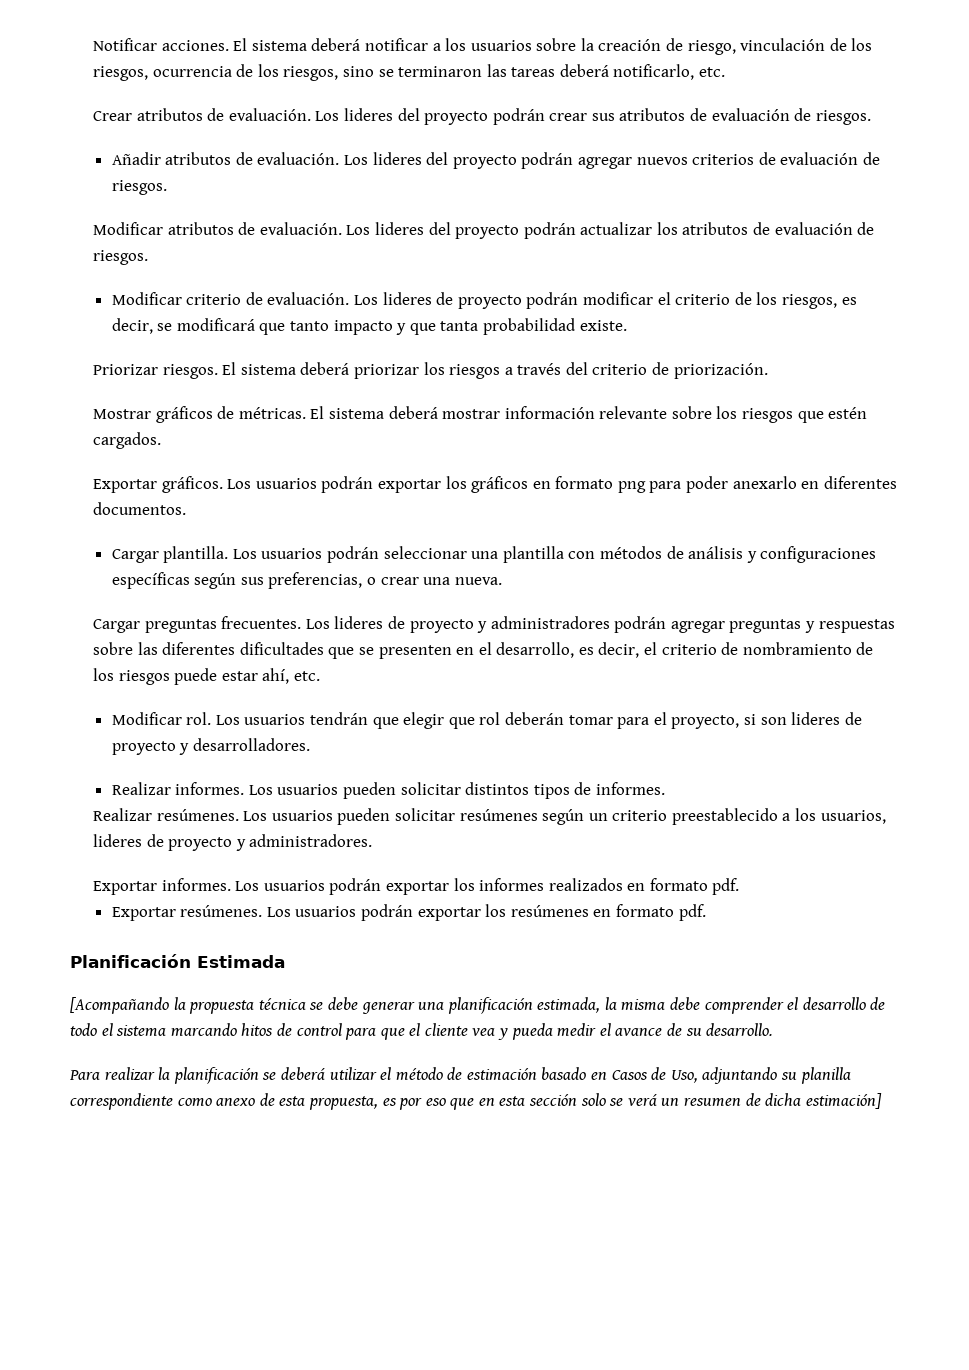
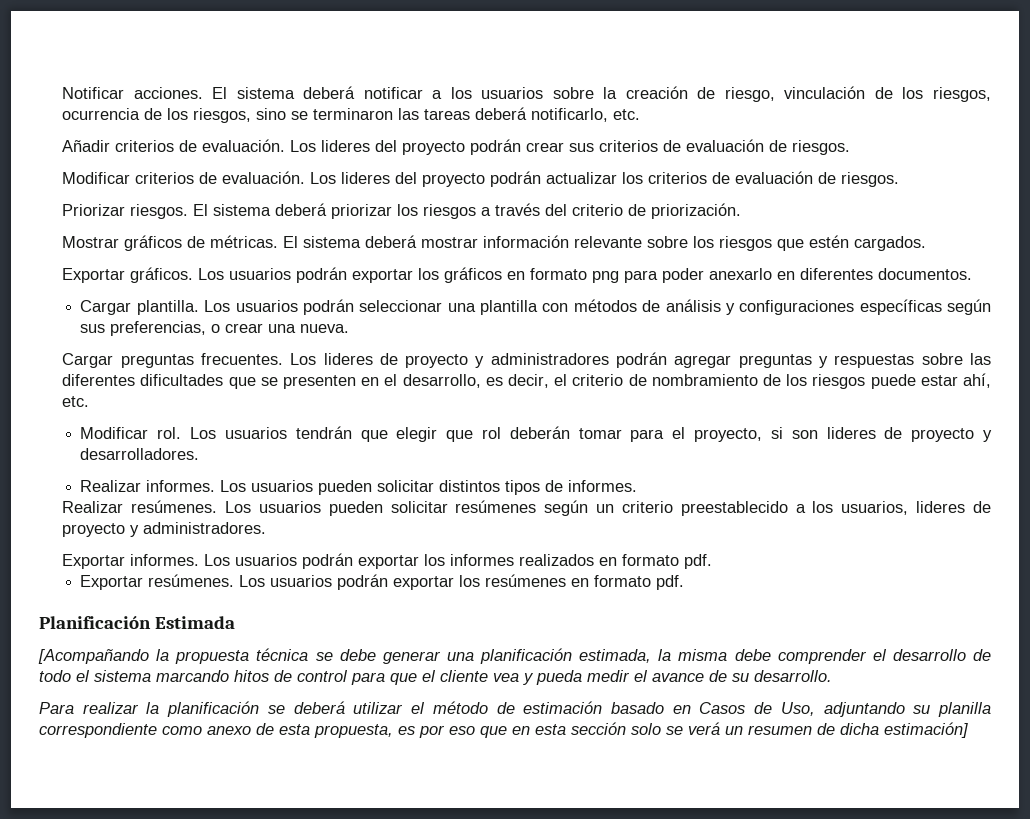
- Crear atributos de evaluación.
+ Añadir criterios de evaluación.
- Los lideres del proyecto podrán crear sus atributos de evaluación de riesgos.
- Añadir atributos de evaluación. Los lideres del proyecto podrán agregar nuevos criterios de evaluación de riesgos.
+ Los lideres del proyecto podrán crear sus criterios de evaluación de riesgos.
- Modificar atributos de evaluación.
+ Modificar criterios de evaluación.
- Los lideres del proyecto podrán actualizar los atributos de evaluación de riesgos.
- Modificar criterio de evaluación. Los lideres de proyecto podrán modificar el criterio de los riesgos, es decir, se modificará que tanto impacto y que tanta probabilidad existe.
+ Los lideres del proyecto podrán actualizar los criterios de evaluación de riesgos.

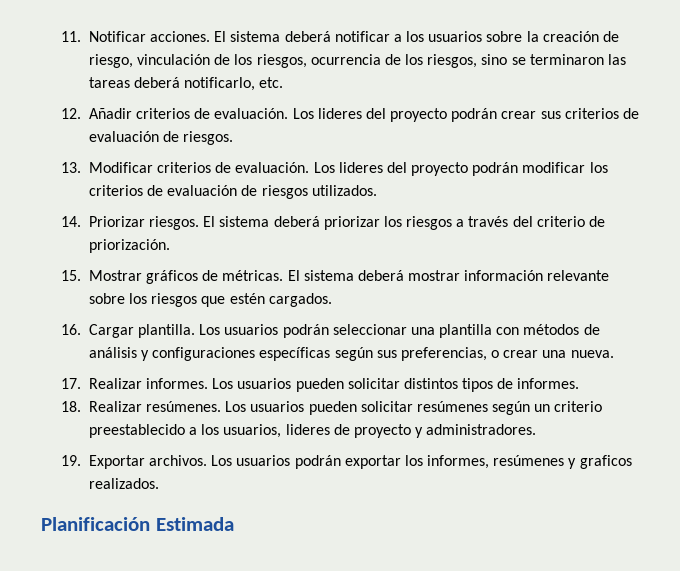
- Notificar acciones.
+ 11. Notificar acciones.
- Añadir criterios de evaluación.
+ 12. Añadir criterios de evaluación.
- Modificar criterios de evaluación.
+ 13. Modificar criterios de evaluación.
- Los lideres del proyecto podrán actualizar los criterios de evaluación de riesgos.
- Priorizar riesgos.
+ Los lideres del proyecto podrán modificar los criterios de evaluación de riesgos utilizados.
+ 14. Priorizar riesgos.
- Mostrar gráficos de métricas.
+ 15. Mostrar gráficos de métricas.
- Exportar gráficos. Los usuarios podrán exportar los gráficos en formato png para poder anexarlo en diferentes documentos.
- Cargar plantilla.
+ 16. Cargar plantilla.
- Cargar preguntas frecuentes. Los lideres de proyecto y administradores podrán agregar preguntas y respuestas sobre las diferentes dificultades que se presenten en el desarrollo, es decir, el criterio de nombramiento de los riesgos puede estar ahí, etc.
- Modificar rol. Los usuarios tendrán que elegir que rol deberán tomar para el proyecto, si son lideres de proyecto y desarrolladores.
- Realizar informes.
+ 17. Realizar informes.
- Realizar resúmenes.
+ 18. Realizar resúmenes.
- Exportar informes. Los usuarios podrán exportar los informes realizados en formato pdf.
- Exportar resúmenes. Los usuarios podrán exportar los resúmenes en formato pdf.
+ 19. Exportar archivos. Los usuarios podrán exportar los informes, resúmenes y graficos realizados.
  Planificación Estimada
- [Acompañando la propuesta técnica se debe generar una planificación estimada, la misma debe comprender el desarrollo de todo el sistema marcando hitos de control para que el cliente vea y pueda medir el avance de su desarrollo.
- Para realizar la planificación se deberá utilizar el método de estimación basado en Casos de Uso, adjuntando su planilla correspondiente como anexo de esta propuesta, es por eso que en esta sección solo se verá un resumen de dicha estimación]

